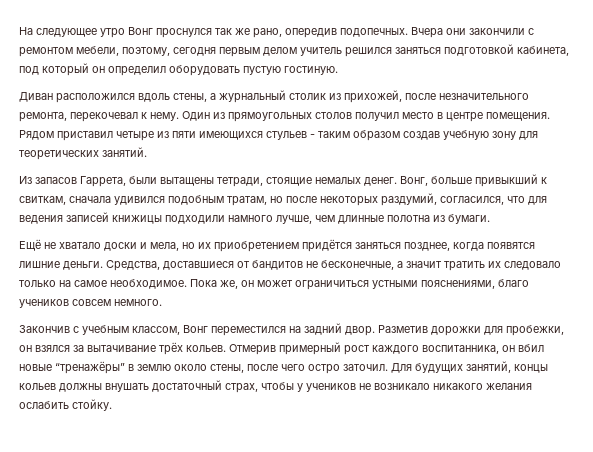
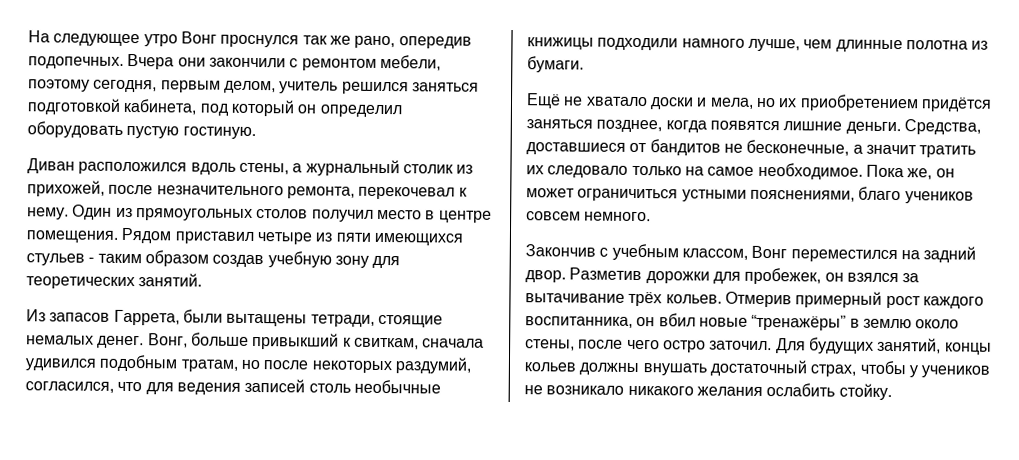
- Вчера они закончили с ремонтом мебели, поэтому, сегодня первым делом учитель решился заняться подготовкой кабинета, под который он определил оборудовать пустую гостиную.
+ Вчера они закончили с ремонтом мебели, поэтому сегодня, первым делом, учитель решился заняться подготовкой кабинета, под который он определил оборудовать пустую гостиную.
- Вонг, больше привыкший к свиткам, сначала удивился подобным тратам, но после некоторых раздумий, согласился, что для ведения записей книжицы подходили намного лучше, чем длинные полотна из бумаги.
+ Вонг, больше привыкший к свиткам, сначала удивился подобным тратам, но после некоторых раздумий, согласился, что для ведения записей столь необычные книжицы подходили намного лучше, чем длинные полотна из бумаги.
- Разметив дорожки для пробежки, он взялся за вытачивание трёх кольев.
+ Разметив дорожки для пробежек, он взялся за вытачивание трёх кольев.

